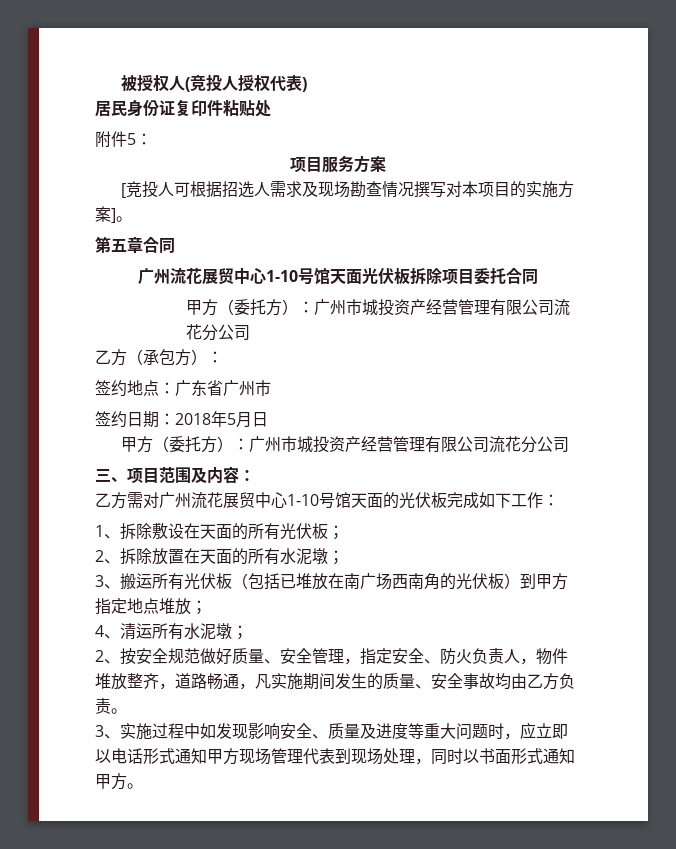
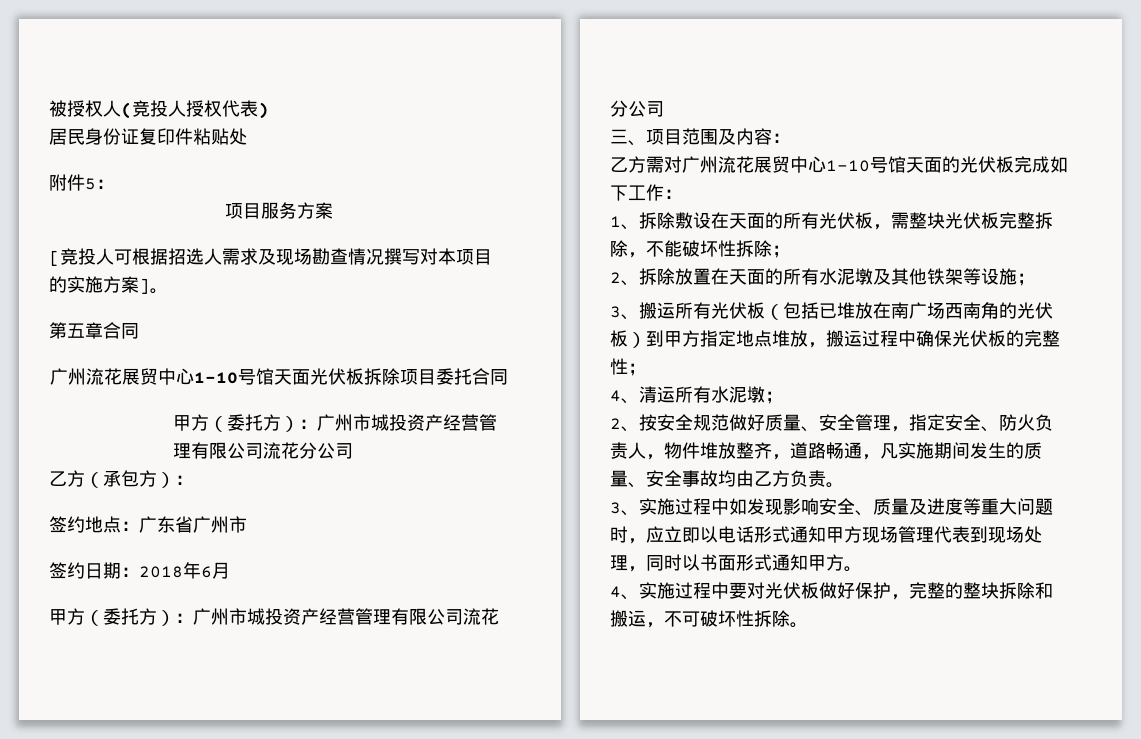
- 签约日期：2018年5月日
+ 签约日期：2018年6月
- 1、拆除敷设在天面的所有光伏板；
+ 1、拆除敷设在天面的所有光伏板，需整块光伏板完整拆除，不能破坏性拆除；
- 2、拆除放置在天面的所有水泥墩；
+ 2、拆除放置在天面的所有水泥墩及其他铁架等设施；
- 3、搬运所有光伏板（包括已堆放在南广场西南角的光伏板）到甲方指定地点堆放；
+ 3、搬运所有光伏板（包括已堆放在南广场西南角的光伏板）到甲方指定地点堆放，搬运过程中确保光伏板的完整性；
+ 4、实施过程中要对光伏板做好保护，完整的整块拆除和搬运，不可破坏性拆除。

